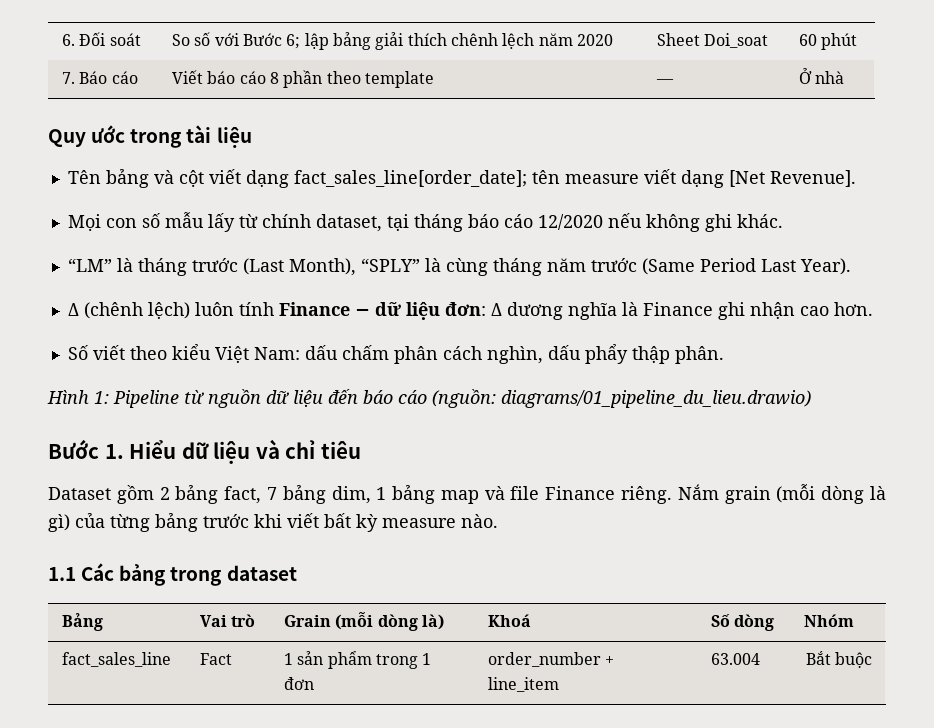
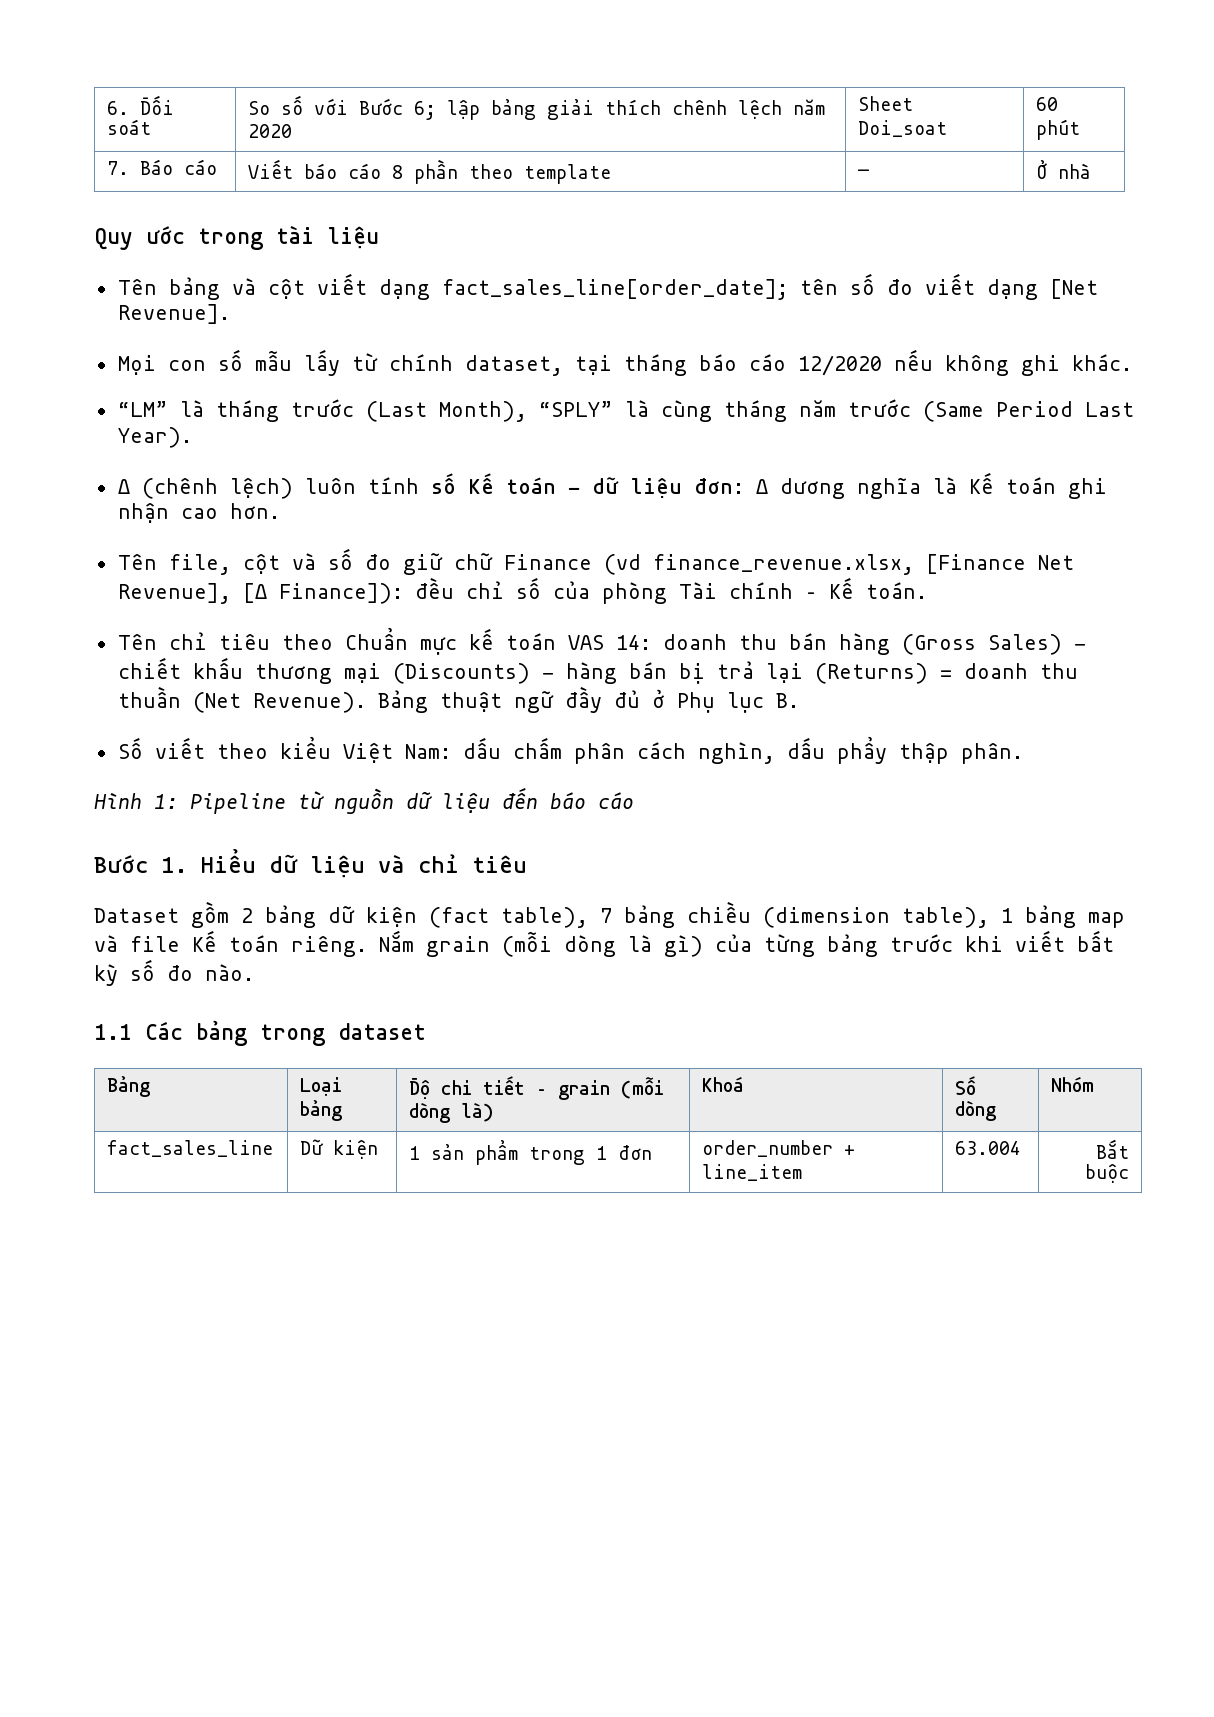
- Tên bảng và cột viết dạng fact_sales_line[order_date]; tên measure viết dạng [Net Revenue].
+ Tên bảng và cột viết dạng fact_sales_line[order_date]; tên số đo viết dạng [Net Revenue].
- Δ (chênh lệch) luôn tính Finance − dữ liệu đơn: Δ dương nghĩa là Finance ghi nhận cao hơn.
+ Δ (chênh lệch) luôn tính số Kế toán − dữ liệu đơn: Δ dương nghĩa là Kế toán ghi nhận cao hơn.
+ Tên file, cột và số đo giữ chữ Finance (vd finance_revenue.xlsx, [Finance Net Revenue], [Δ Finance]): đều chỉ số của phòng Tài chính – Kế toán.
+ Tên chỉ tiêu theo Chuẩn mực kế toán VAS 14: doanh thu bán hàng (Gross Sales) − chiết khấu thương mại (Discounts) − hàng bán bị trả lại (Returns) = doanh thu thuần (Net Revenue). Bảng thuật ngữ đầy đủ ở Phụ lục B.
- Hình 1: Pipeline từ nguồn dữ liệu đến báo cáo (nguồn: diagrams/01_pipeline_du_lieu.drawio)
+ Hình 1: Pipeline từ nguồn dữ liệu đến báo cáo
- Dataset gồm 2 bảng fact, 7 bảng dim, 1 bảng map và file Finance riêng.
+ Dataset gồm 2 bảng dữ kiện (fact table), 7 bảng chiều (dimension table), 1 bảng map và file Kế toán riêng.
- Nắm grain (mỗi dòng là gì) của từng bảng trước khi viết bất kỳ measure nào.
+ Nắm grain (mỗi dòng là gì) của từng bảng trước khi viết bất kỳ số đo nào.
- Bảng | Vai trò | Grain (mỗi dòng là) | Khoá | Số dòng | Nhóm
+ Bảng | Loại bảng | Độ chi tiết – grain (mỗi dòng là) | Khoá | Số dòng | Nhóm
- fact_sales_line | Fact | 1 sản phẩm trong 1 đơn | order_number + line_item | 63.004 | Bắt buộc
+ fact_sales_line | Dữ kiện | 1 sản phẩm trong 1 đơn | order_number + line_item | 63.004 | Bắt buộc

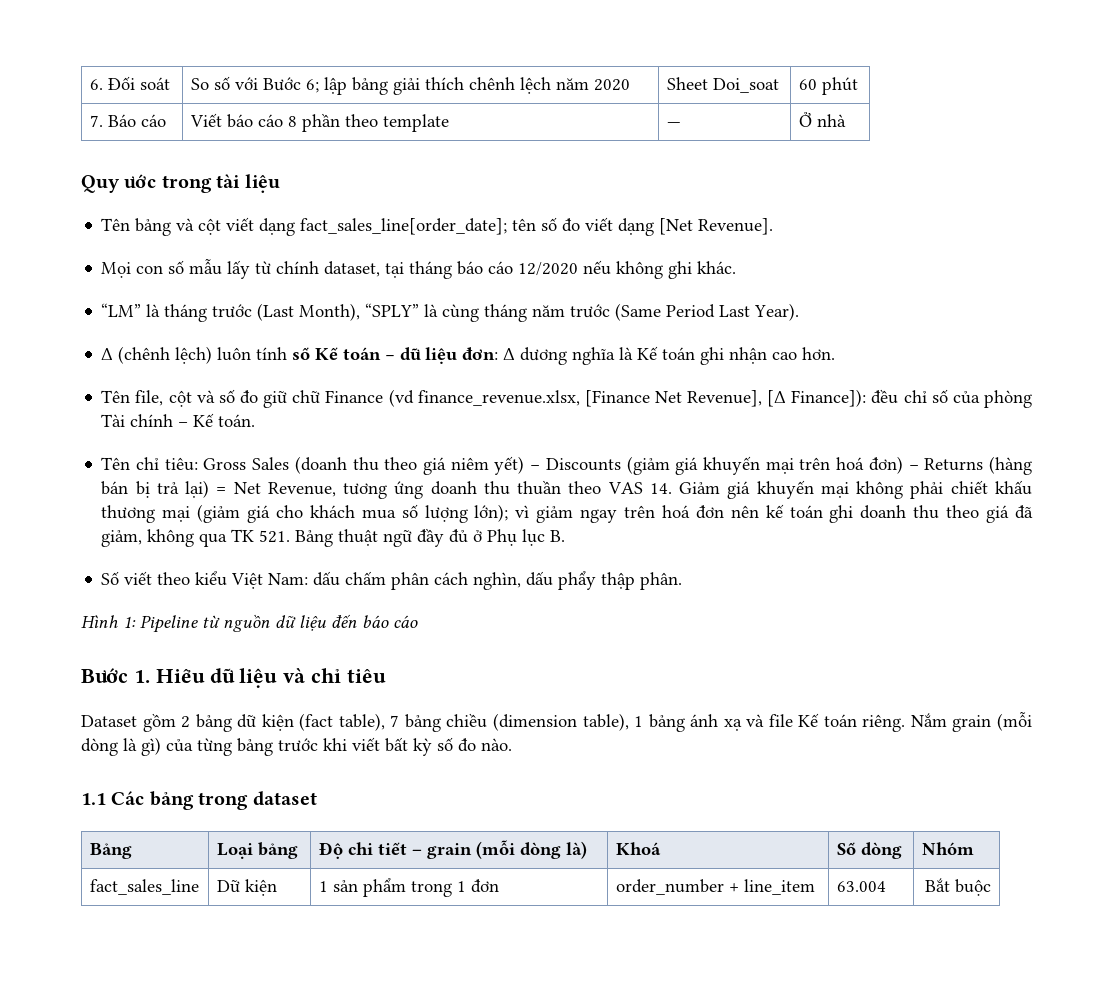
- Tên chỉ tiêu theo Chuẩn mực kế toán VAS 14: doanh thu bán hàng (Gross Sales) − chiết khấu thương mại (Discounts) − hàng bán bị trả lại (Returns) = doanh thu thuần (Net Revenue). Bảng thuật ngữ đầy đủ ở Phụ lục B.
+ Tên chỉ tiêu: Gross Sales (doanh thu theo giá niêm yết) − Discounts (giảm giá khuyến mại trên hoá đơn) − Returns (hàng bán bị trả lại) = Net Revenue, tương ứng doanh thu thuần theo VAS 14. Giảm giá khuyến mại không phải chiết khấu thương mại (giảm giá cho khách mua số lượng lớn); vì giảm ngay trên hoá đơn nên kế toán ghi doanh thu theo giá đã giảm, không qua TK 521. Bảng thuật ngữ đầy đủ ở Phụ lục B.
- Dataset gồm 2 bảng dữ kiện (fact table), 7 bảng chiều (dimension table), 1 bảng map và file Kế toán riêng.
+ Dataset gồm 2 bảng dữ kiện (fact table), 7 bảng chiều (dimension table), 1 bảng ánh xạ và file Kế toán riêng.

